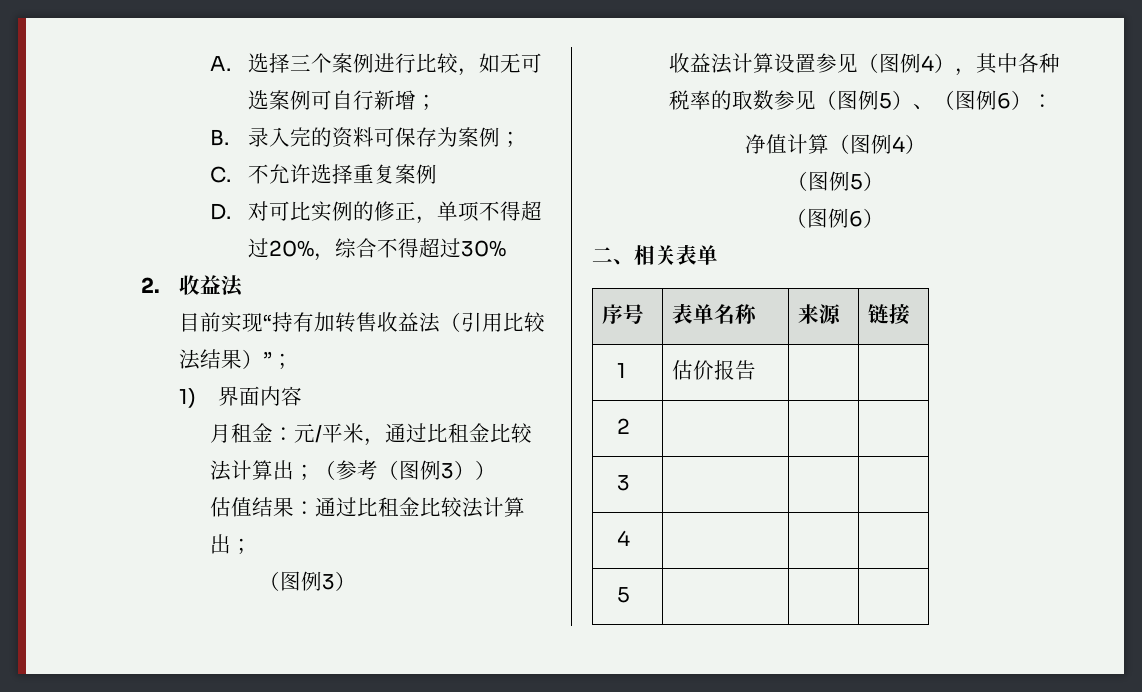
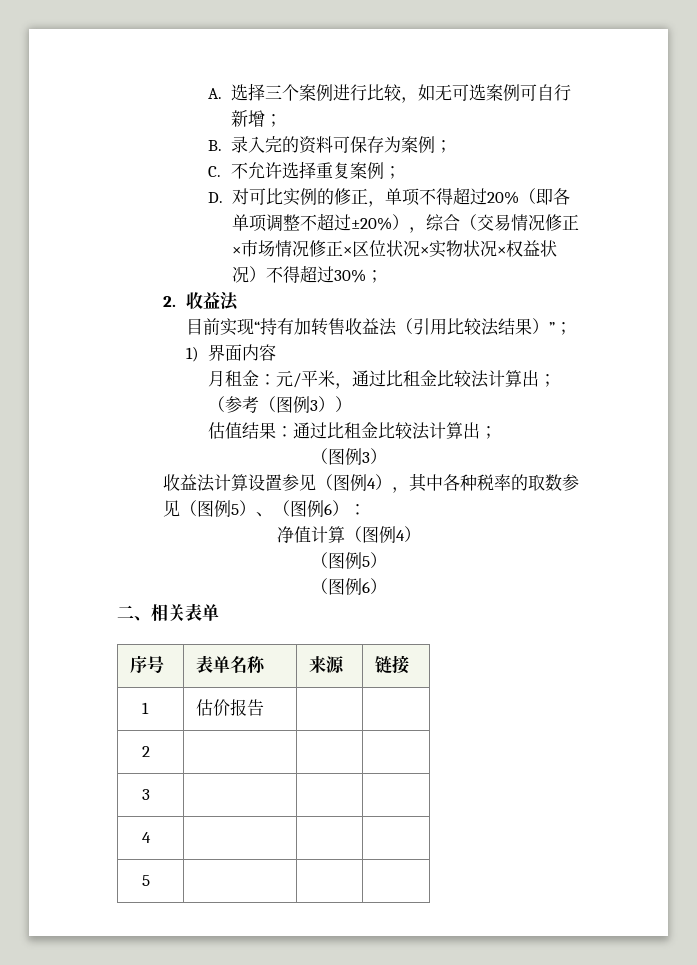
- C.不允许选择重复案例
+ C.不允许选择重复案例；
- D.对可比实例的修正，单项不得超过20%，综合不得超过30%
+ D.对可比实例的修正，单项不得超过20%（即各单项调整不超过±20%），综合（交易情况修正×市场情况修正×区位状况×实物状况×权益状况）不得超过30%；

